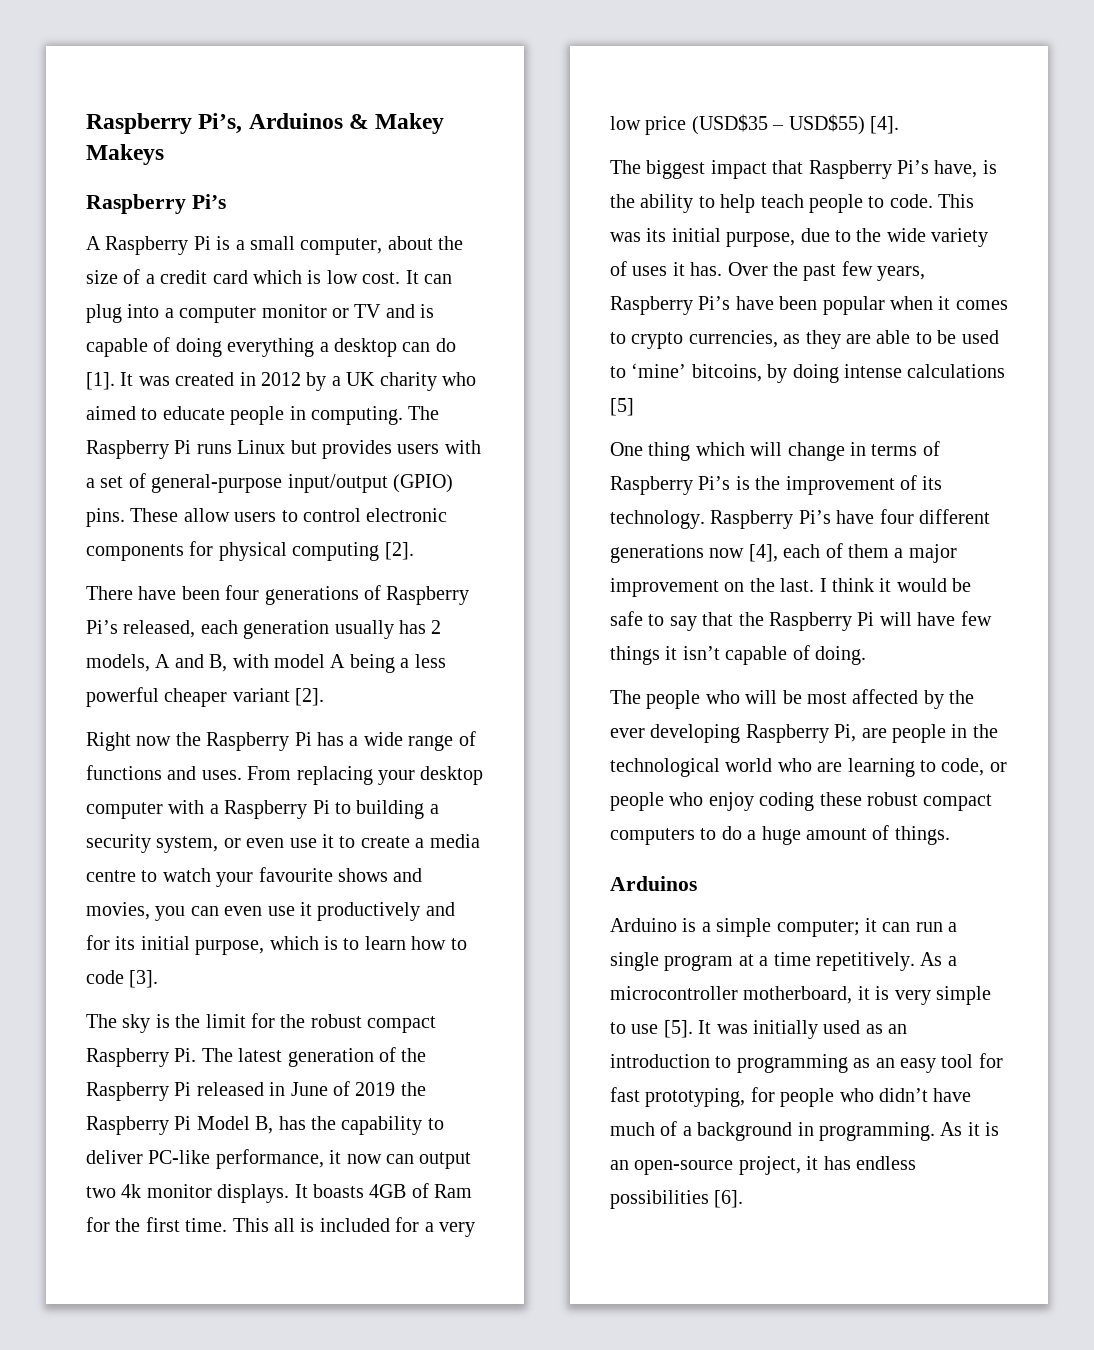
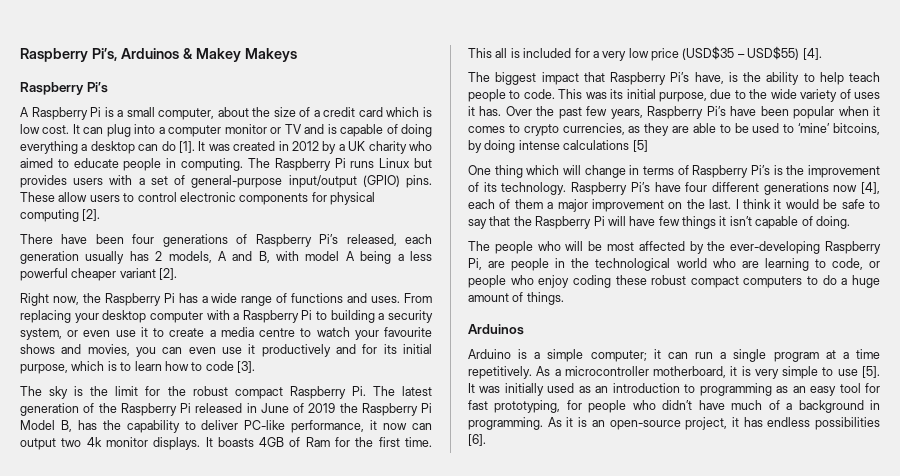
- Right now the Raspberry Pi has a wide range of functions and uses.
+ Right now, the Raspberry Pi has a wide range of functions and uses.
- The people who will be most affected by the ever developing Raspberry Pi, are people in the technological world who are learning to code, or people who enjoy coding these robust compact computers to do a huge amount of things.
+ The people who will be most affected by the ever-developing Raspberry Pi, are people in the technological world who are learning to code, or people who enjoy coding these robust compact computers to do a huge amount of things.

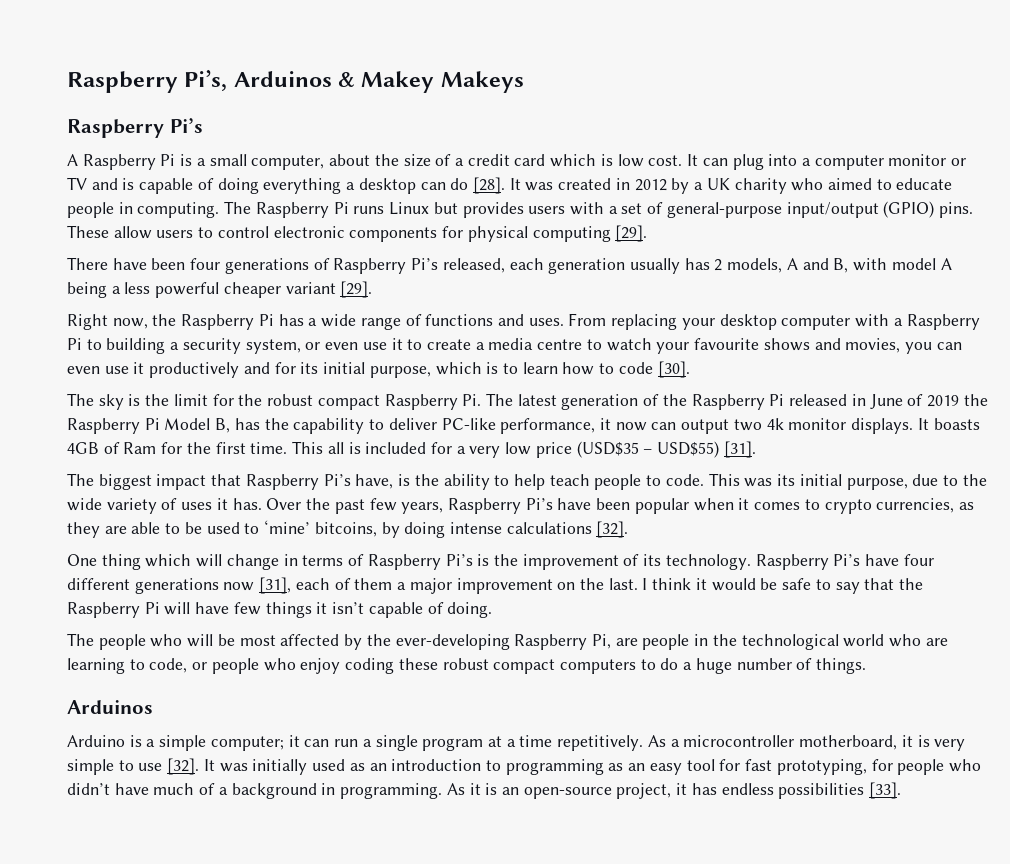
- It can plug into a computer monitor or TV and is capable of doing everything a desktop can do [1].
+ It can plug into a computer monitor or TV and is capable of doing everything a desktop can do [28].
- These allow users to control electronic components for physical computing [2].
+ These allow users to control electronic components for physical computing [29].
- There have been four generations of Raspberry Pi’s released, each generation usually has 2 models, A and B, with model A being a less powerful cheaper variant [2].
+ There have been four generations of Raspberry Pi’s released, each generation usually has 2 models, A and B, with model A being a less powerful cheaper variant [29].
- From replacing your desktop computer with a Raspberry Pi to building a security system, or even use it to create a media centre to watch your favourite shows and movies, you can even use it productively and for its initial purpose, which is to learn how to code [3].
+ From replacing your desktop computer with a Raspberry Pi to building a security system, or even use it to create a media centre to watch your favourite shows and movies, you can even use it productively and for its initial purpose, which is to learn how to code [30].
- This all is included for a very low price (USD$35 – USD$55) [4].
+ This all is included for a very low price (USD$35 – USD$55) [31].
- Over the past few years, Raspberry Pi’s have been popular when it comes to crypto currencies, as they are able to be used to ‘mine’ bitcoins, by doing intense calculations [5]
+ Over the past few years, Raspberry Pi’s have been popular when it comes to crypto currencies, as they are able to be used to ‘mine’ bitcoins, by doing intense calculations [32].
- Raspberry Pi’s have four different generations now [4], each of them a major improvement on the last.
+ Raspberry Pi’s have four different generations now [31], each of them a major improvement on the last.
- The people who will be most affected by the ever-developing Raspberry Pi, are people in the technological world who are learning to code, or people who enjoy coding these robust compact computers to do a huge amount of things.
+ The people who will be most affected by the ever-developing Raspberry Pi, are people in the technological world who are learning to code, or people who enjoy coding these robust compact computers to do a huge number of things.
- As a microcontroller motherboard, it is very simple to use [5].
+ As a microcontroller motherboard, it is very simple to use [32].
- As it is an open-source project, it has endless possibilities [6].
+ As it is an open-source project, it has endless possibilities [33].

